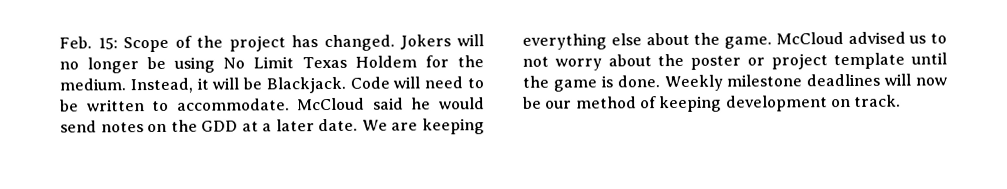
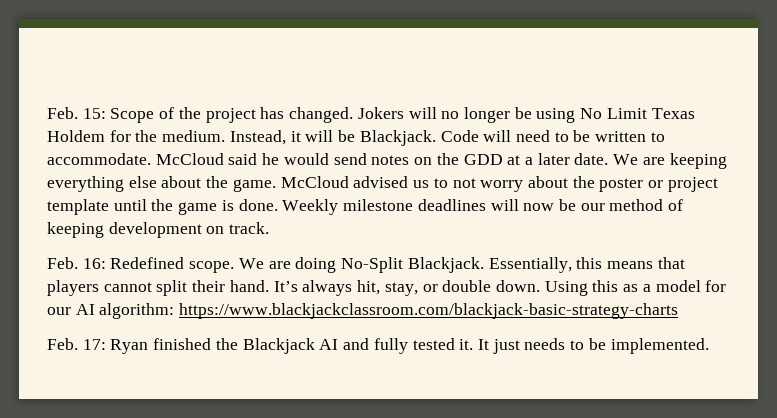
+ Feb. 16: Redefined scope. We are doing No-Split Blackjack. Essentially, this means that players cannot split their hand. It’s always hit, stay, or double down. Using this as a model for our AI algorithm: https://www.blackjackclassroom.com/blackjack-basic-strategy-charts
+ Feb. 17: Ryan finished the Blackjack AI and fully tested it. It just needs to be implemented.

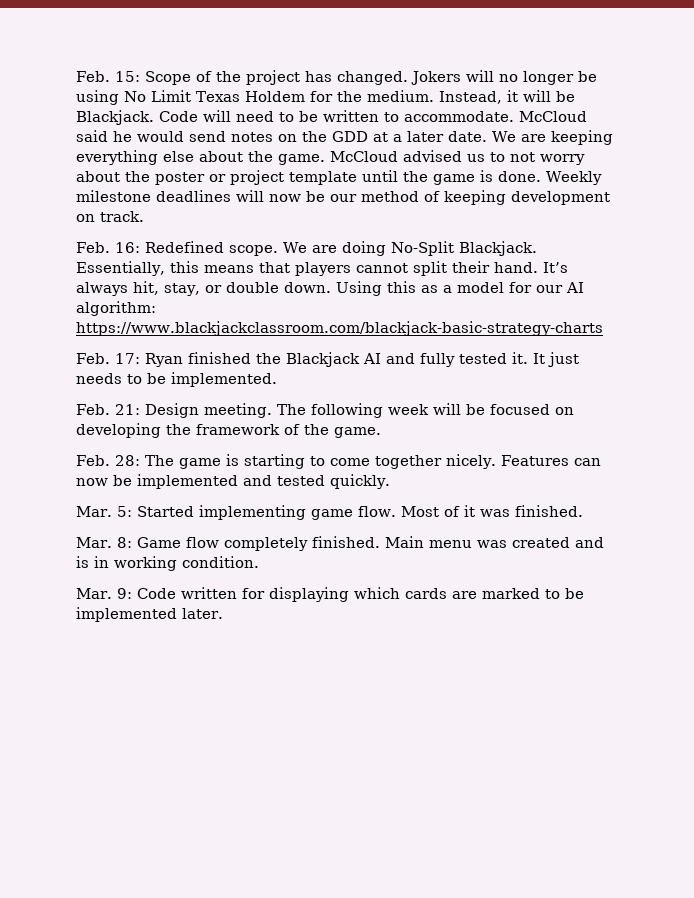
+ Feb. 21: Design meeting. The following week will be focused on developing the framework of the game.
+ Feb. 28: The game is starting to come together nicely. Features can now be implemented and tested quickly.
+ Mar. 5: Started implementing game flow. Most of it was finished.
+ Mar. 8: Game flow completely finished. Main menu was created and is in working condition.
+ Mar. 9: Code written for displaying which cards are marked to be implemented later.

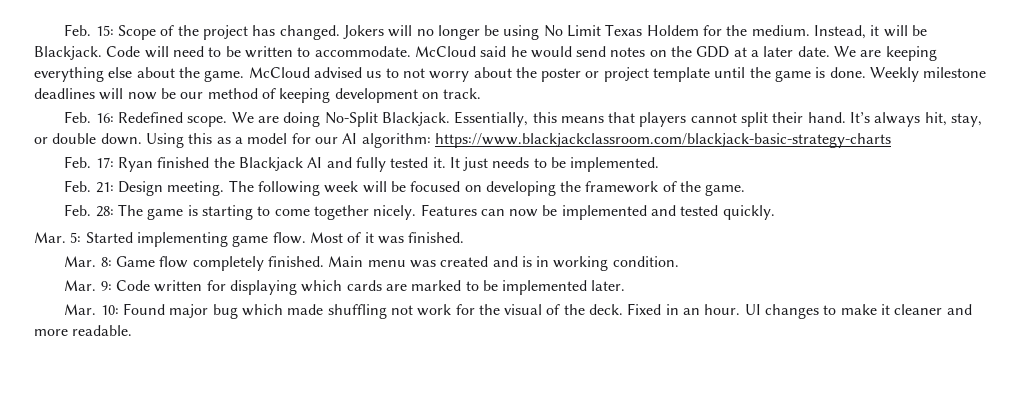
+ Mar. 10: Found major bug which made shuffling not work for the visual of the deck. Fixed in an hour. UI changes to make it cleaner and more readable.

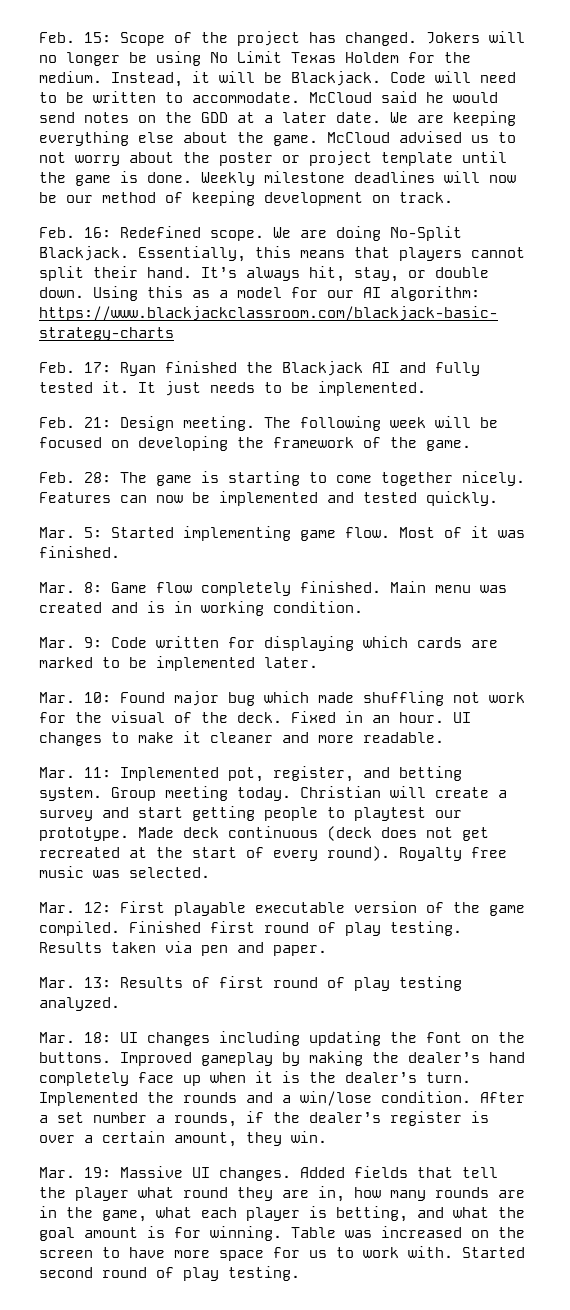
+ Mar. 11: Implemented pot, register, and betting system. Group meeting today. Christian will create a survey and start getting people to playtest our prototype. Made deck continuous (deck does not get recreated at the start of every round). Royalty free music was selected.
+ Mar. 12: First playable executable version of the game compiled. Finished first round of play testing. Results taken via pen and paper.
+ Mar. 13: Results of first round of play testing analyzed.
+ Mar. 18: UI changes including updating the font on the buttons. Improved gameplay by making the dealer’s hand completely face up when it is the dealer’s turn. Implemented the rounds and a win/lose condition. After a set number a rounds, if the dealer’s register is over a certain amount, they win.
+ Mar. 19: Massive UI changes. Added fields that tell the player what round they are in, how many rounds are in the game, what each player is betting, and what the goal amount is for winning. Table was increased on the screen to have more space for us to work with. Started second round of play testing.

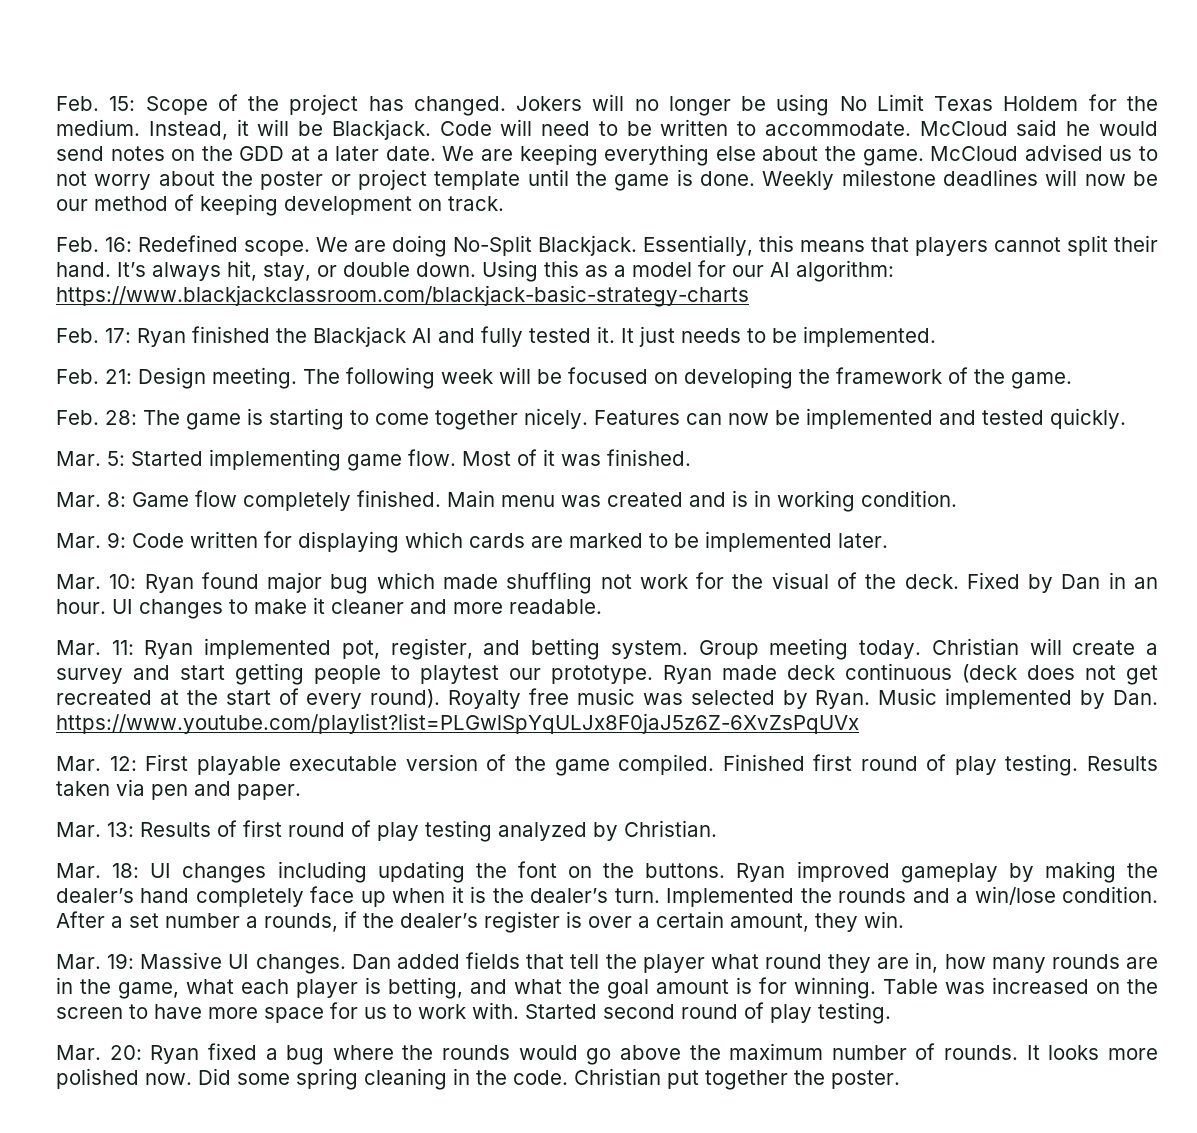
- Mar. 10: Found major bug which made shuffling not work for the visual of the deck.
+ Mar. 10: Ryan found major bug which made shuffling not work for the visual of the deck.
- Fixed in an hour.
+ Fixed by Dan in an hour.
- Mar. 11: Implemented pot, register, and betting system.
+ Mar. 11: Ryan implemented pot, register, and betting system.
- Made deck continuous (deck does not get recreated at the start of every round).
+ Ryan made deck continuous (deck does not get recreated at the start of every round).
- Royalty free music was selected.
+ Royalty free music was selected by Ryan. Music implemented by Dan. https://www.youtube.com/playlist?list=PLGwlSpYqULJx8F0jaJ5z6Z-6XvZsPqUVx
- Mar. 13: Results of first round of play testing analyzed.
+ Mar. 13: Results of first round of play testing analyzed by Christian.
- Improved gameplay by making the dealer’s hand completely face up when it is the dealer’s turn.
+ Ryan improved gameplay by making the dealer’s hand completely face up when it is the dealer’s turn.
- Added fields that tell the player what round they are in, how many rounds are in the game, what each player is betting, and what the goal amount is for winning.
+ Dan added fields that tell the player what round they are in, how many rounds are in the game, what each player is betting, and what the goal amount is for winning.
+ Mar. 20: Ryan fixed a bug where the rounds would go above the maximum number of rounds. It looks more polished now. Did some spring cleaning in the code. Christian put together the poster.

